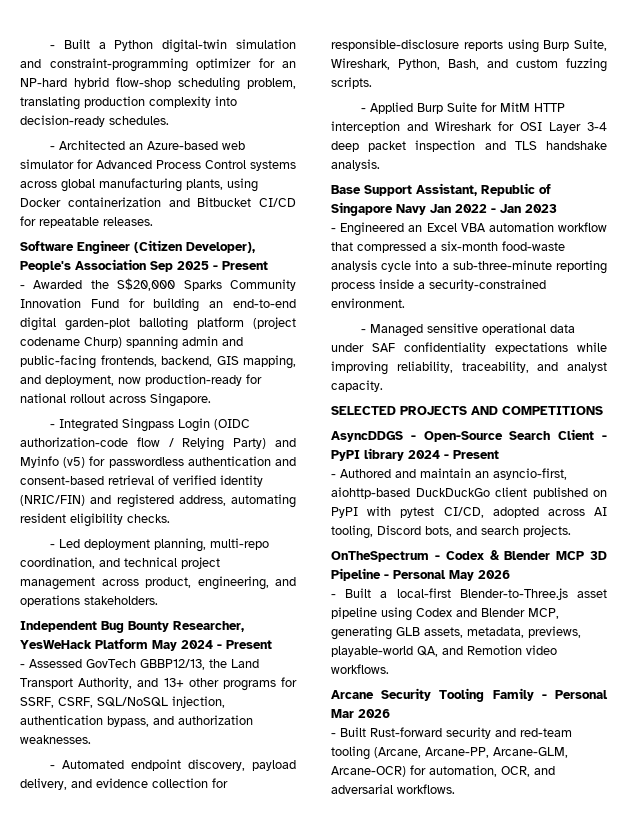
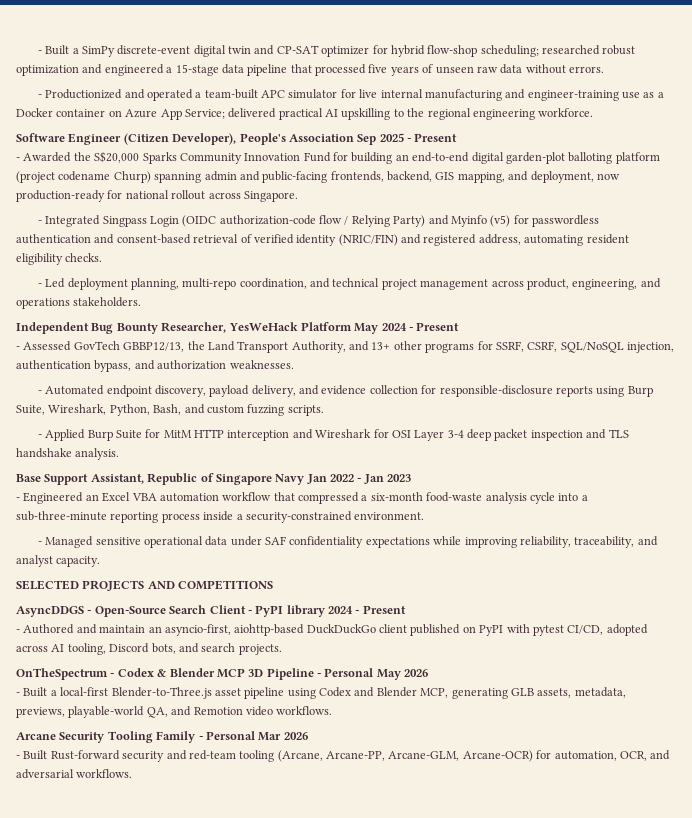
- - Built a Python digital-twin simulation and constraint-programming optimizer for an NP-hard hybrid flow-shop scheduling problem, translating production complexity into decision-ready schedules.
- - Architected an Azure-based web simulator for Advanced Process Control systems across global manufacturing plants, using Docker containerization and Bitbucket CI/CD for repeatable releases.
+ - Built a SimPy discrete-event digital twin and CP-SAT optimizer for hybrid flow-shop scheduling; researched robust optimization and engineered a 15-stage data pipeline that processed five years of unseen raw data without errors.
+ - Productionized and operated a team-built APC simulator for live internal manufacturing and engineer-training use as a Docker container on Azure App Service; delivered practical AI upskilling to the regional engineering workforce.

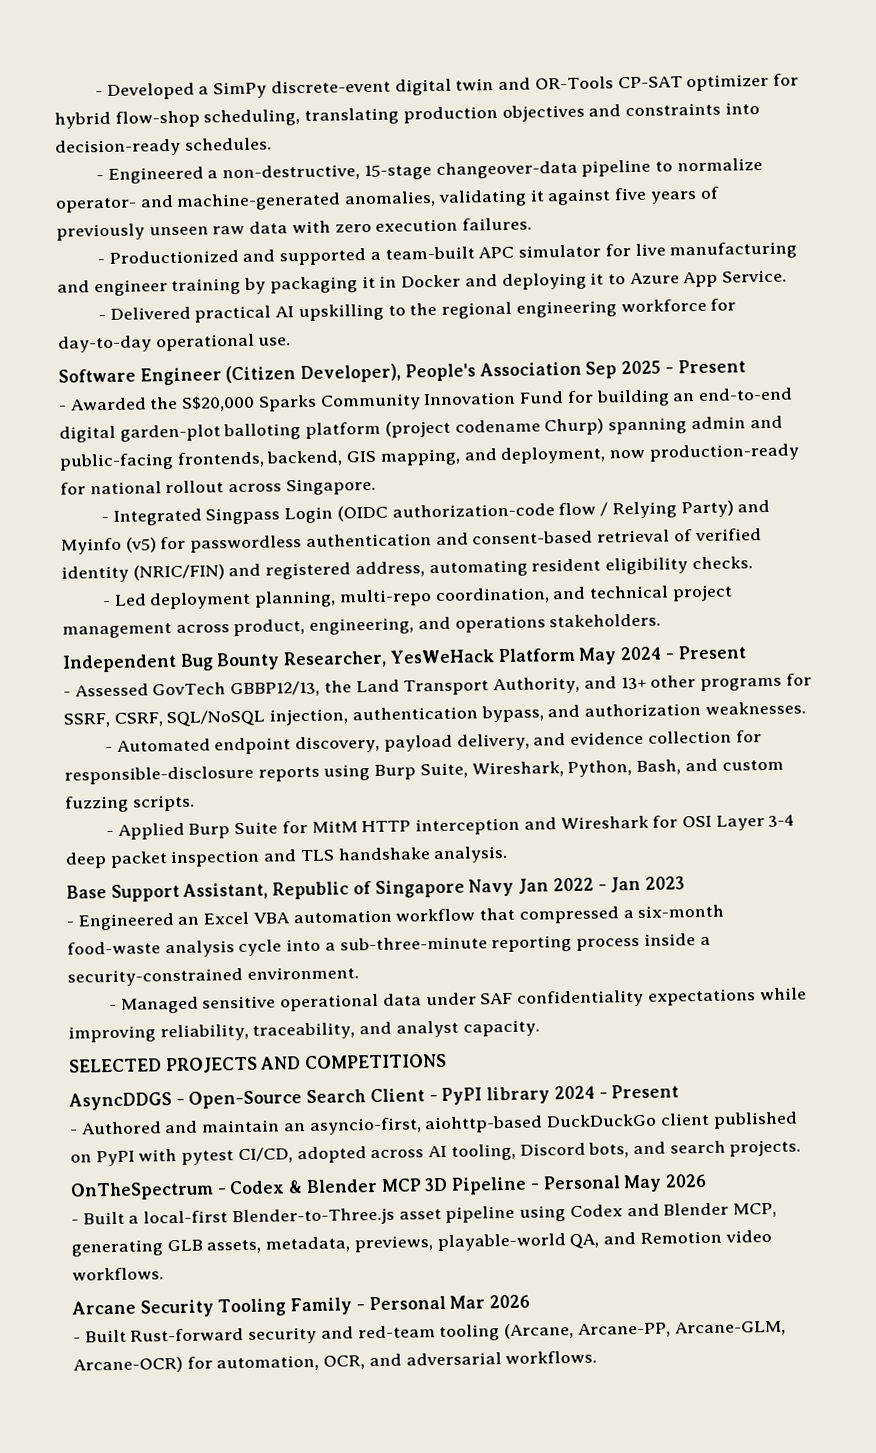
- - Built a SimPy discrete-event digital twin and CP-SAT optimizer for hybrid flow-shop scheduling; researched robust optimization and engineered a 15-stage data pipeline that processed five years of unseen raw data without errors.
+ - Developed a SimPy discrete-event digital twin and OR-Tools CP-SAT optimizer for hybrid flow-shop scheduling, translating production objectives and constraints into decision-ready schedules.
+ - Engineered a non-destructive, 15-stage changeover-data pipeline to normalize operator- and machine-generated anomalies, validating it against five years of previously unseen raw data with zero execution failures.
- - Productionized and operated a team-built APC simulator for live internal manufacturing and engineer-training use as a Docker container on Azure App Service; delivered practical AI upskilling to the regional engineering workforce.
+ - Productionized and supported a team-built APC simulator for live manufacturing and engineer training by packaging it in Docker and deploying it to Azure App Service.
+ - Delivered practical AI upskilling to the regional engineering workforce for day-to-day operational use.

